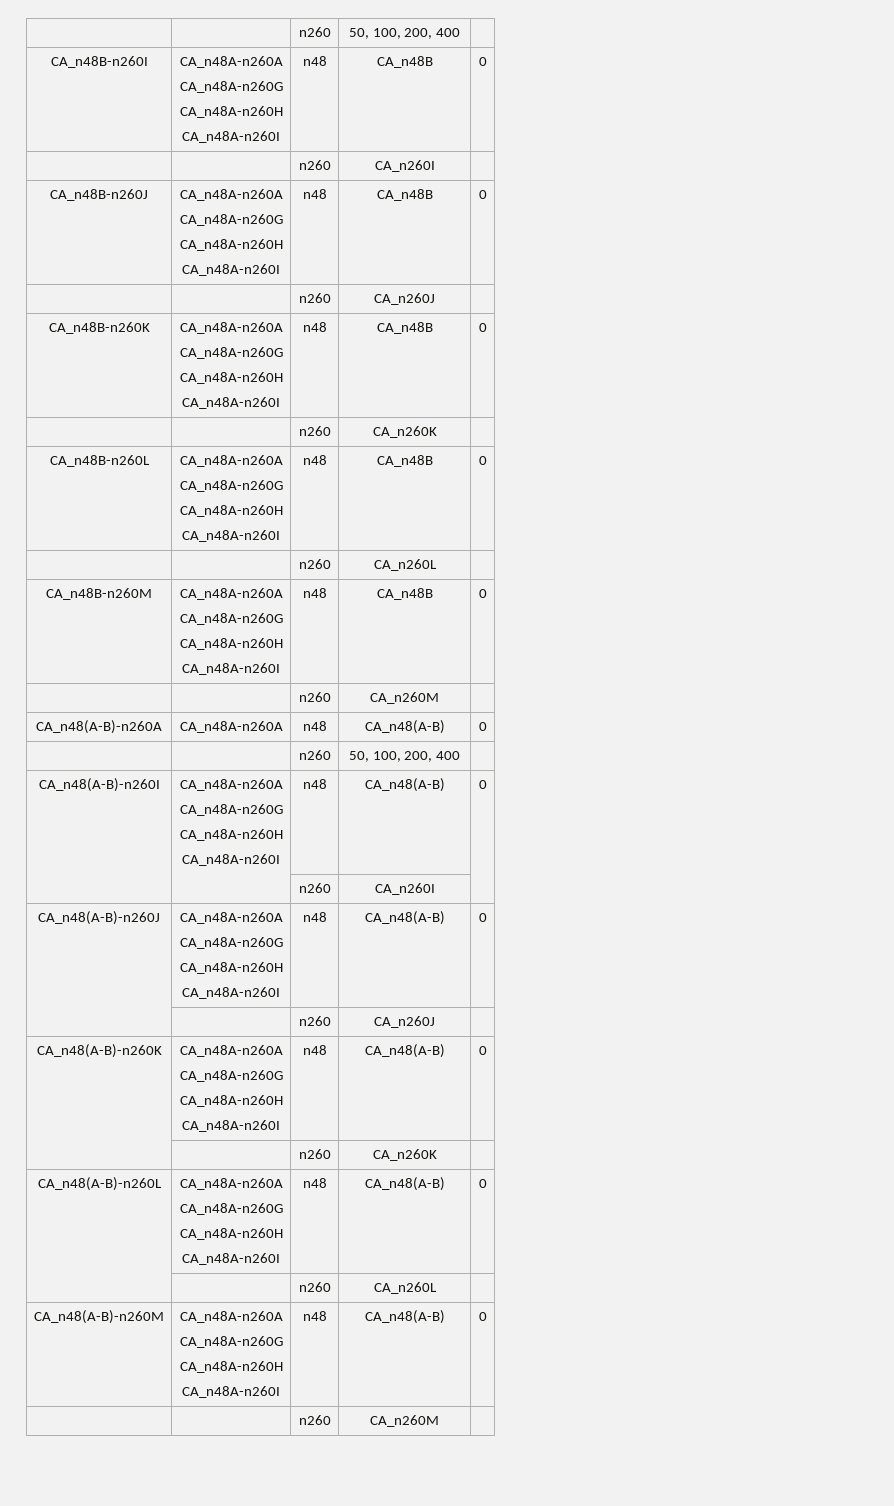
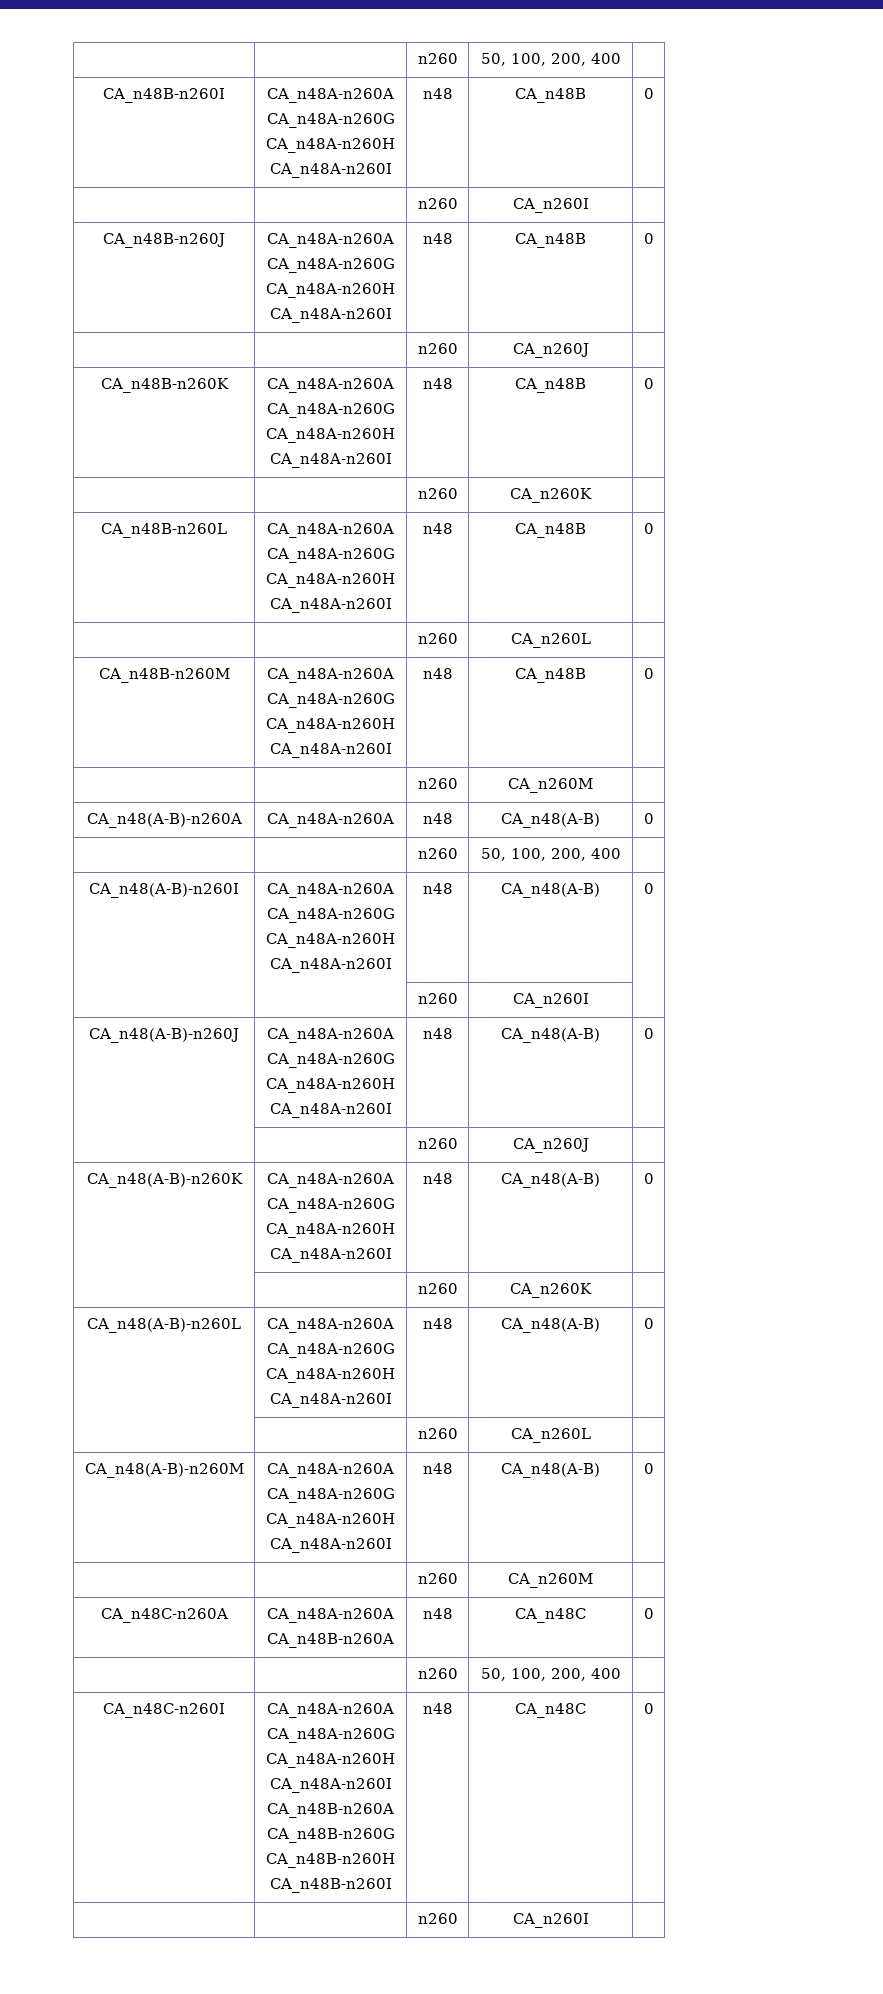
+ CA_n48C-n260A | CA_n48A-n260A
+ CA_n48B-n260A | n48 | CA_n48C | 0
+ | | n260 | 50, 100, 200, 400 |
+ CA_n48C-n260I | CA_n48A-n260A
+ CA_n48A-n260G
+ CA_n48A-n260H
+ CA_n48A-n260I
+ CA_n48B-n260A
+ CA_n48B-n260G
+ CA_n48B-n260H
+ CA_n48B-n260I | n48 | CA_n48C | 0
+ | | n260 | CA_n260I |

